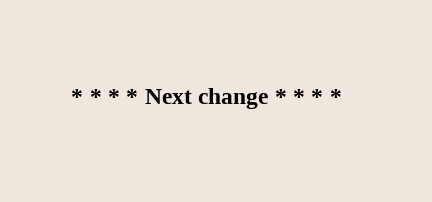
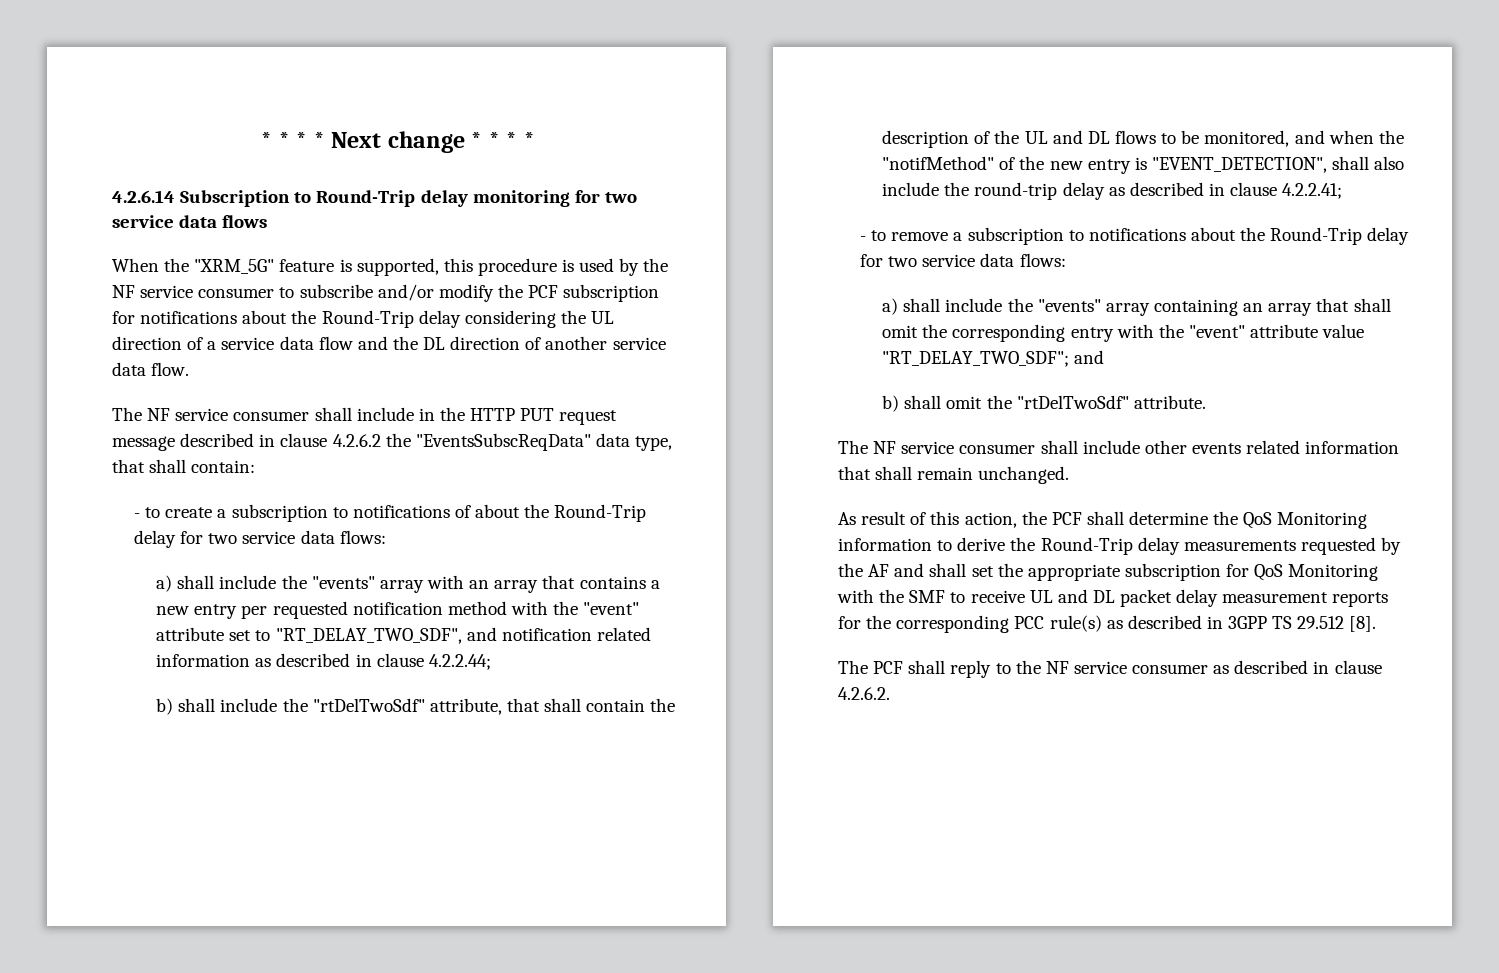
+ 4.2.6.14 Subscription to Round-Trip delay monitoring for two service data flows
+ When the "XRM_5G" feature is supported, this procedure is used by the NF service consumer to subscribe and/or modify the PCF subscription for notifications about the Round-Trip delay considering the UL direction of a service data flow and the DL direction of another service data flow.
+ The NF service consumer shall include in the HTTP PUT request message described in clause 4.2.6.2 the "EventsSubscReqData" data type, that shall contain:
+ - to create a subscription to notifications of about the Round-Trip delay for two service data flows:
+ a) shall include the "events" array with an array that contains a new entry per requested notification method with the "event" attribute set to "RT_DELAY_TWO_SDF", and notification related information as described in clause 4.2.2.44;
+ b) shall include the "rtDelTwoSdf" attribute, that shall contain the description of the UL and DL flows to be monitored, and when the "notifMethod" of the new entry is "EVENT_DETECTION", shall also include the round-trip delay as described in clause 4.2.2.41;
+ - to remove a subscription to notifications about the Round-Trip delay for two service data flows:
+ a) shall include the "events" array containing an array that shall omit the corresponding entry with the "event" attribute value "RT_DELAY_TWO_SDF"; and
+ b) shall omit the "rtDelTwoSdf" attribute.
+ The NF service consumer shall include other events related information that shall remain unchanged.
+ As result of this action, the PCF shall determine the QoS Monitoring information to derive the Round-Trip delay measurements requested by the AF and shall set the appropriate subscription for QoS Monitoring with the SMF to receive UL and DL packet delay measurement reports for the corresponding PCC rule(s) as described in 3GPP TS 29.512 [8].
+ The PCF shall reply to the NF service consumer as described in clause 4.2.6.2.

